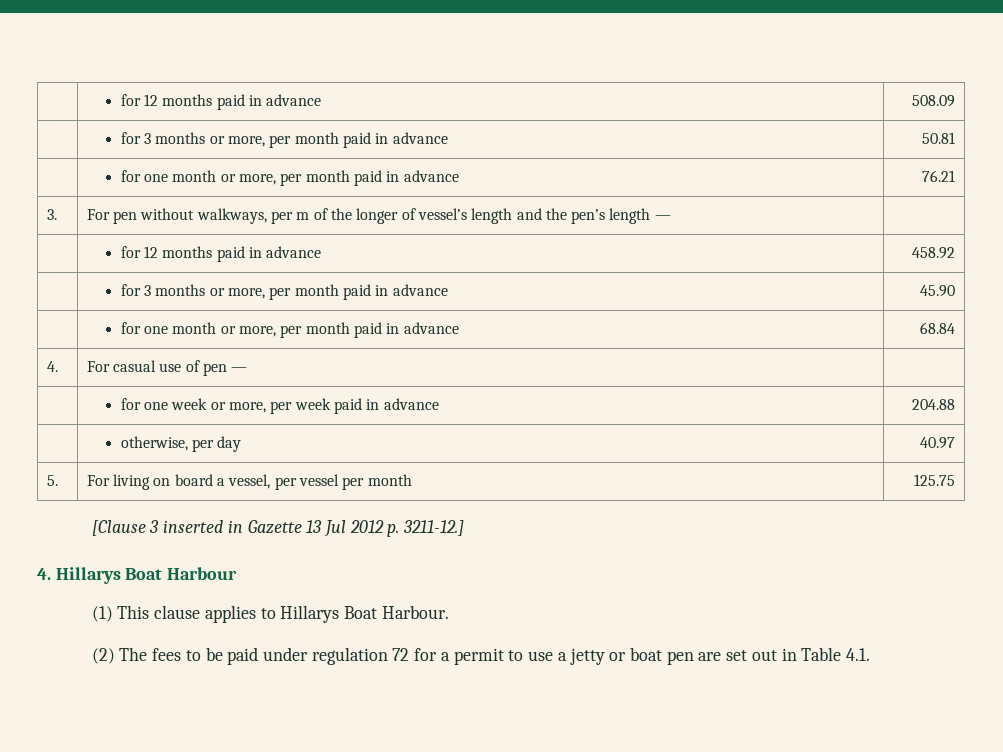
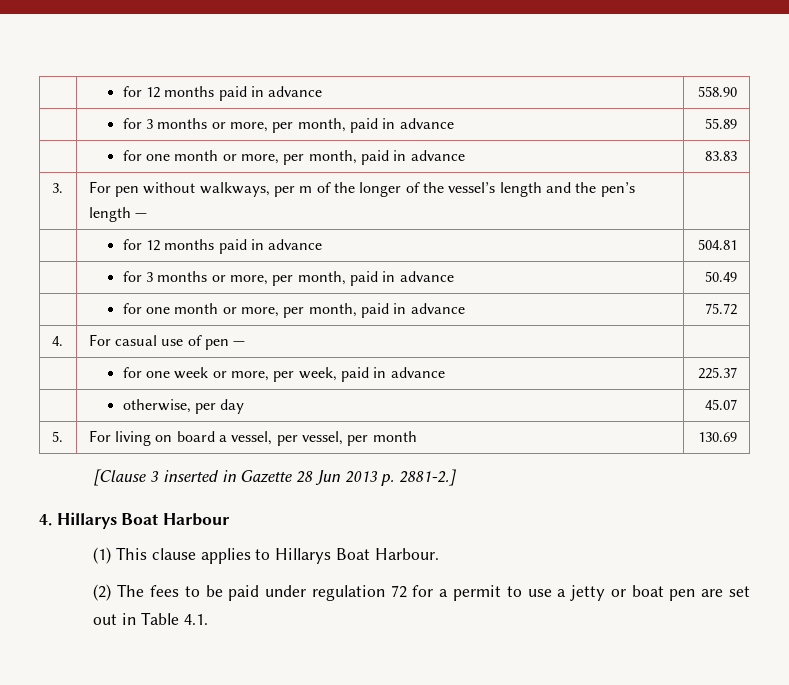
- | for 12 months paid in advance | 508.09
- | for 3 months or more, per month paid in advance | 50.81
- | for one month or more, per month paid in advance | 76.21
+ | for 12 months paid in advance | 558.90
+ | for 3 months or more, per month, paid in advance | 55.89
+ | for one month or more, per month, paid in advance | 83.83
- 3. | For pen without walkways, per m of the longer of vessel’s length and the pen’s length — |
+ 3. | For pen without walkways, per m of the longer of the vessel’s length and the pen’s length — |
- | for 12 months paid in advance | 458.92
- | for 3 months or more, per month paid in advance | 45.90
- | for one month or more, per month paid in advance | 68.84
+ | for 12 months paid in advance | 504.81
+ | for 3 months or more, per month, paid in advance | 50.49
+ | for one month or more, per month, paid in advance | 75.72
- | for one week or more, per week paid in advance | 204.88
+ | for one week or more, per week, paid in advance | 225.37
- | otherwise, per day | 40.97
+ | otherwise, per day | 45.07
- 5. | For living on board a vessel, per vessel per month | 125.75
+ 5. | For living on board a vessel, per vessel, per month | 130.69
- [Clause 3 inserted in Gazette 13 Jul 2012 p. 3211-12.]
+ [Clause 3 inserted in Gazette 28 Jun 2013 p. 2881-2.]

